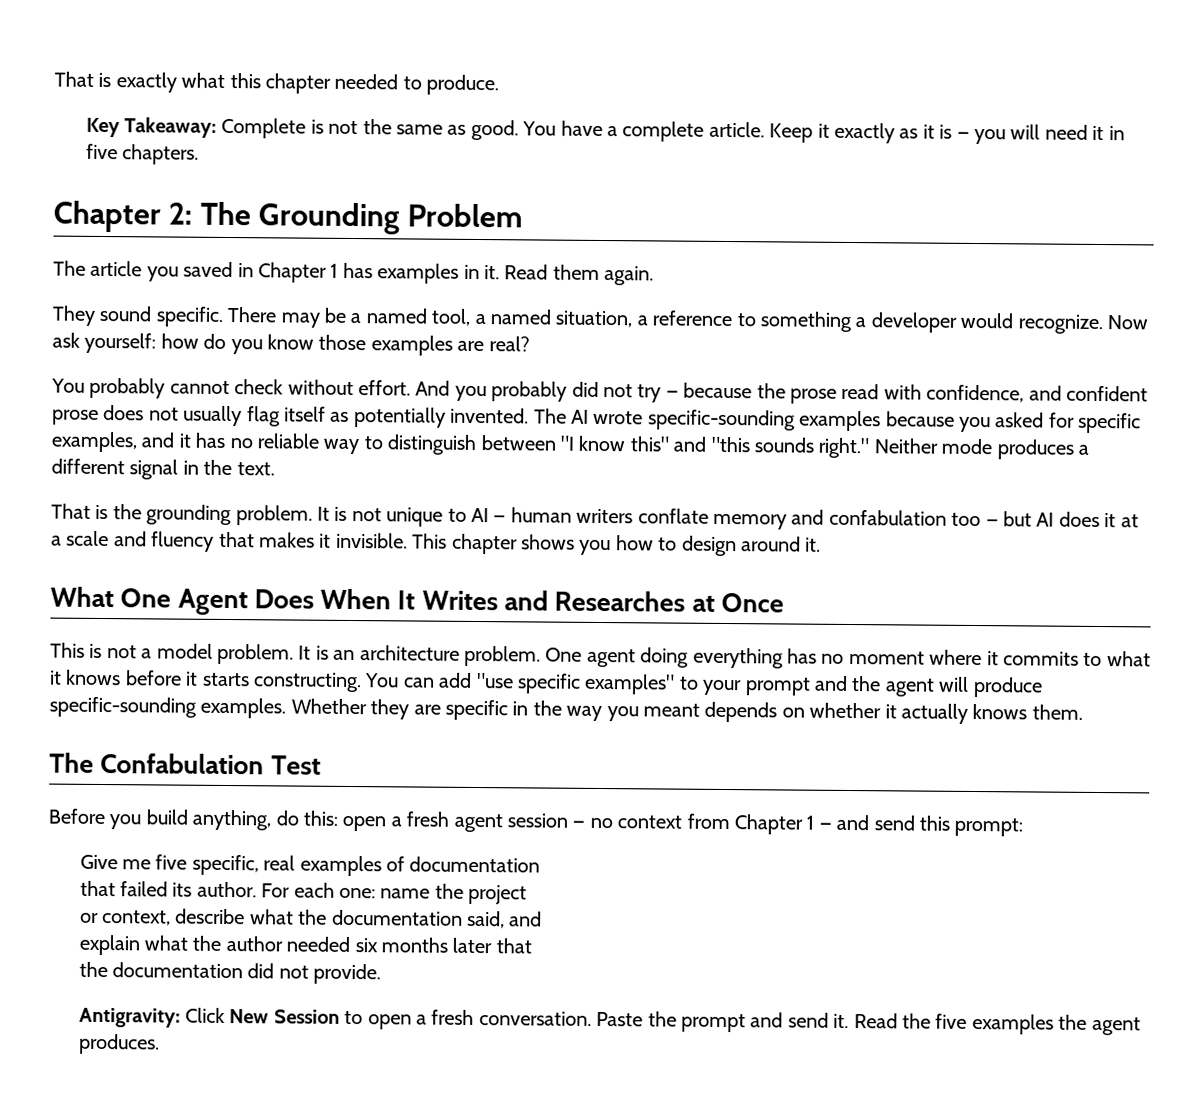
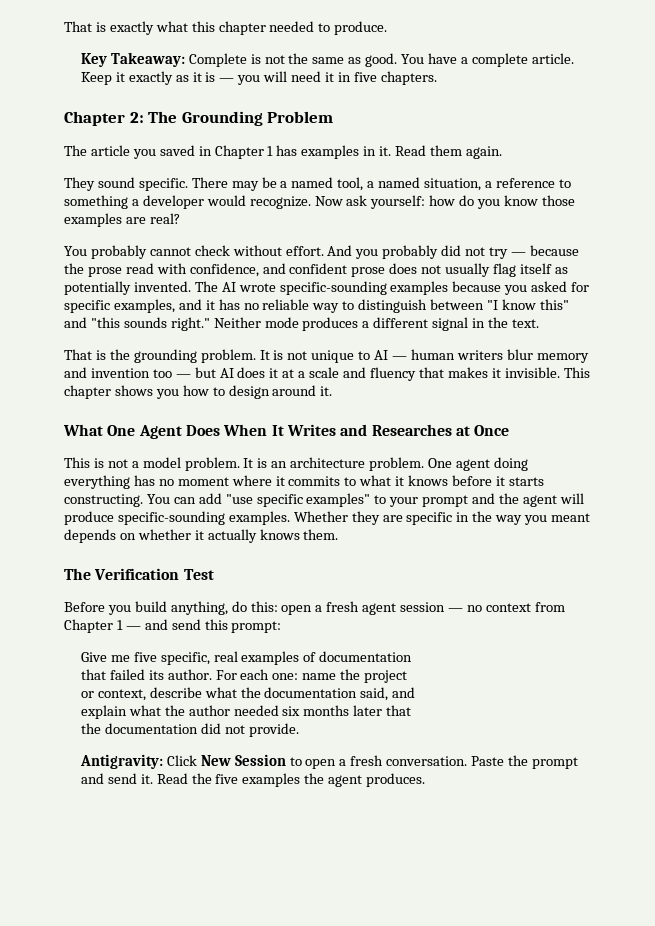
- It is not unique to AI — human writers conflate memory and confabulation too — but AI does it at a scale and fluency that makes it invisible.
+ It is not unique to AI — human writers blur memory and invention too — but AI does it at a scale and fluency that makes it invisible.
- The Confabulation Test
+ The Verification Test

